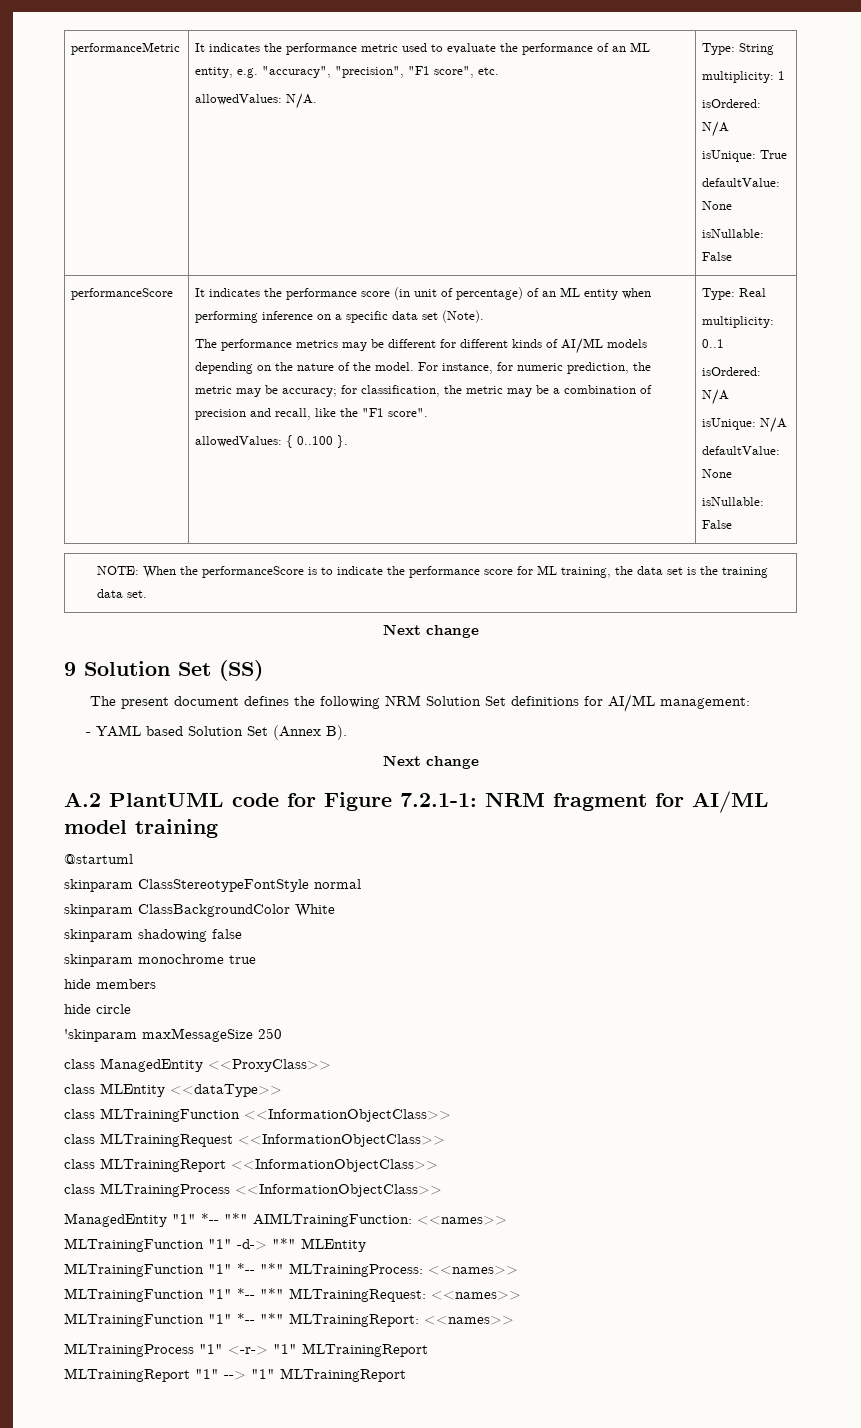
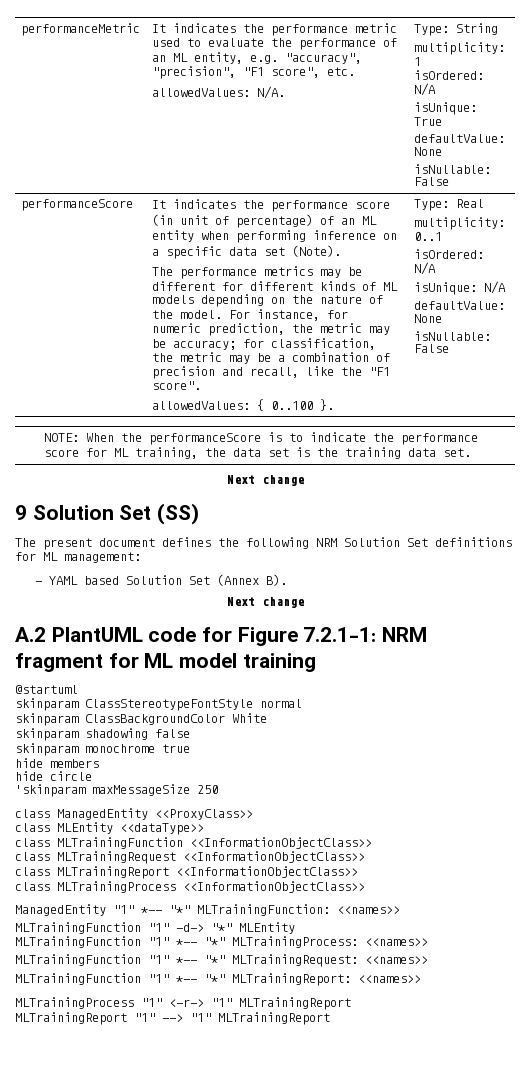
- The performance metrics may be different for different kinds of AI/ML models depending on the nature of the model.
+ The performance metrics may be different for different kinds of ML models depending on the nature of the model.
- The present document defines the following NRM Solution Set definitions for AI/ML management:
+ The present document defines the following NRM Solution Set definitions for ML management:
- A.2 PlantUML code for Figure 7.2.1-1: NRM fragment for AI/ML model training
+ A.2 PlantUML code for Figure 7.2.1-1: NRM fragment for ML model training
- ManagedEntity "1" *-- "*" AIMLTrainingFunction: <<names>>
+ ManagedEntity "1" *-- "*" MLTrainingFunction: <<names>>

